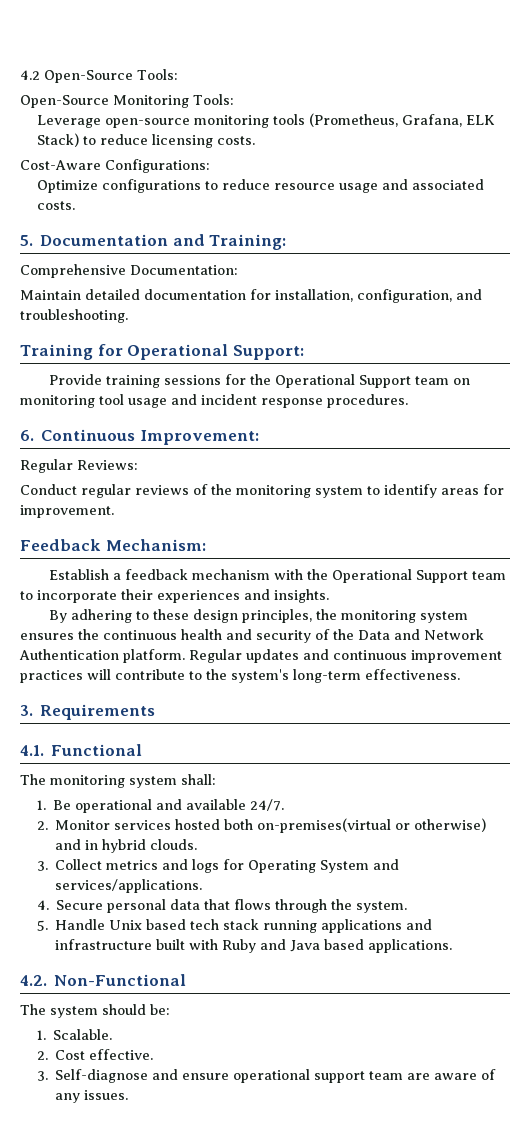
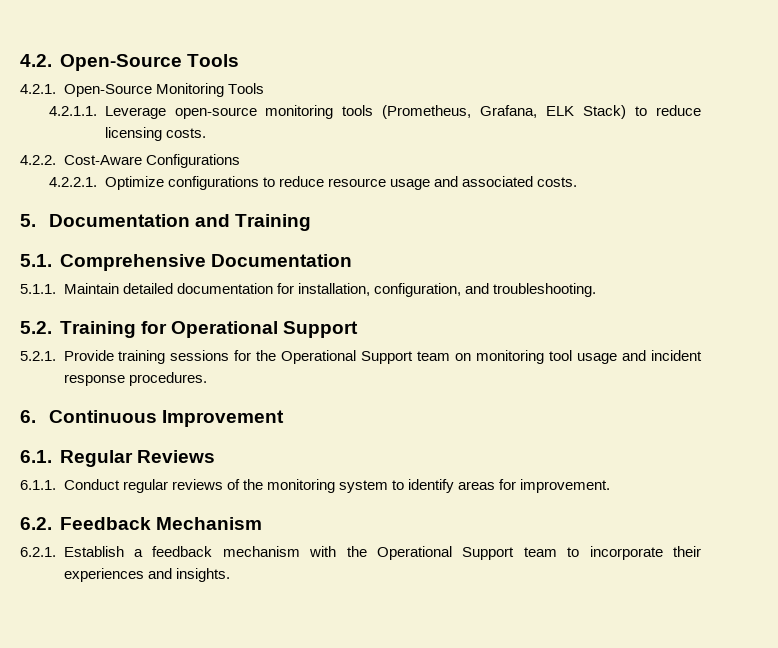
- 4.2 Open-Source Tools:
- Open-Source Monitoring Tools:
- Leverage open-source monitoring tools (Prometheus, Grafana, ELK Stack) to reduce licensing costs.
+ 4.2. Open-Source Tools
+ 4.2.1. Open-Source Monitoring Tools
+ 4.2.1.1. Leverage open-source monitoring tools (Prometheus, Grafana, ELK Stack) to reduce licensing costs.
- Cost-Aware Configurations:
- Optimize configurations to reduce resource usage and associated costs.
+ 4.2.2. Cost-Aware Configurations
+ 4.2.2.1. Optimize configurations to reduce resource usage and associated costs.
- 5. Documentation and Training:
- Comprehensive Documentation:
- Maintain detailed documentation for installation, configuration, and troubleshooting.
+ 5. Documentation and Training
+ 5.1. Comprehensive Documentation
+ 5.1.1. Maintain detailed documentation for installation, configuration, and troubleshooting.
- Training for Operational Support:
- Provide training sessions for the Operational Support team on monitoring tool usage and incident response procedures.
+ 5.2. Training for Operational Support
+ 5.2.1. Provide training sessions for the Operational Support team on monitoring tool usage and incident response procedures.
- 6. Continuous Improvement:
- Regular Reviews:
- Conduct regular reviews of the monitoring system to identify areas for improvement.
+ 6. Continuous Improvement
+ 6.1. Regular Reviews
+ 6.1.1. Conduct regular reviews of the monitoring system to identify areas for improvement.
- Feedback Mechanism:
- Establish a feedback mechanism with the Operational Support team to incorporate their experiences and insights.
+ 6.2. Feedback Mechanism
+ 6.2.1. Establish a feedback mechanism with the Operational Support team to incorporate their experiences and insights.
- By adhering to these design principles, the monitoring system ensures the continuous health and security of the Data and Network Authentication platform. Regular updates and continuous improvement practices will contribute to the system's long-term effectiveness.
- 3. Requirements
- 4.1. Functional
- The monitoring system shall:
- 1. Be operational and available 24/7.
- 2. Monitor services hosted both on-premises(virtual or otherwise) and in hybrid clouds.
- 3. Collect metrics and logs for Operating System and services/applications.
- 4. Secure personal data that flows through the system.
- 5. Handle Unix based tech stack running applications and infrastructure built with Ruby and Java based applications.
- 4.2. Non-Functional
- The system should be:
- 1. Scalable.
- 2. Cost effective.
- 3. Self-diagnose and ensure operational support team are aware of any issues.

